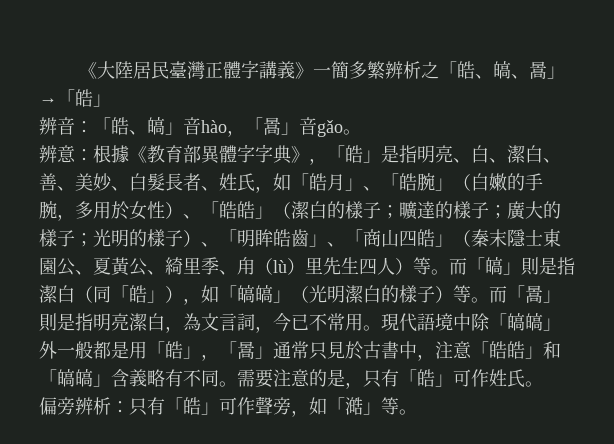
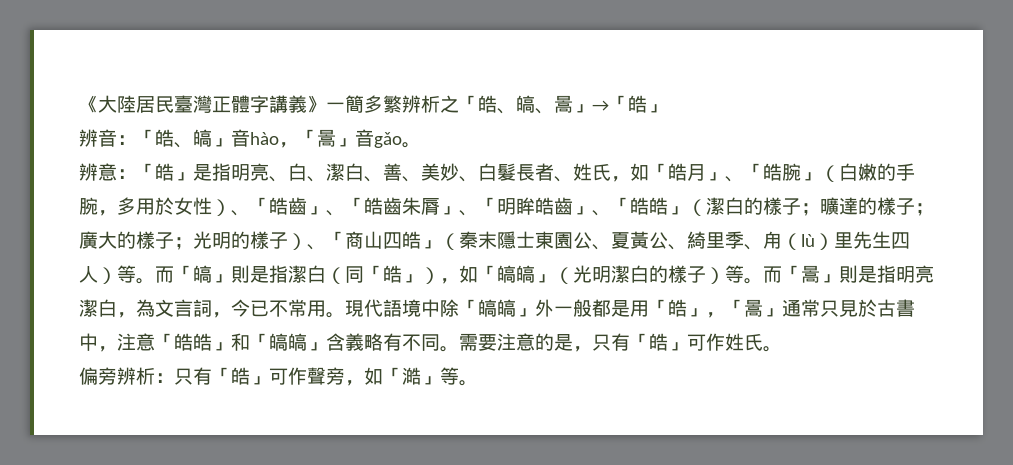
- 辨意：根據《教育部異體字字典》，「皓」是指明亮、白、潔白、善、美妙、白髮長者、姓氏，如「皓月」、「皓腕」（白嫩的手腕，多用於女性）、「皓皓」（潔白的樣子；曠達的樣子；廣大的樣子；光明的樣子）、「明眸皓齒」、「商山四皓」（秦末隱士東園公、夏黃公、綺里季、甪（lù）里先生四人）等。
+ 辨意：「皓」是指明亮、白、潔白、善、美妙、白髮長者、姓氏，如「皓月」、「皓腕」（白嫩的手腕，多用於女性）、「皓齒」、「皓齒朱脣」、「明眸皓齒」、「皓皓」（潔白的樣子；曠達的樣子；廣大的樣子；光明的樣子）、「商山四皓」（秦末隱士東園公、夏黃公、綺里季、甪（lù）里先生四人）等。

